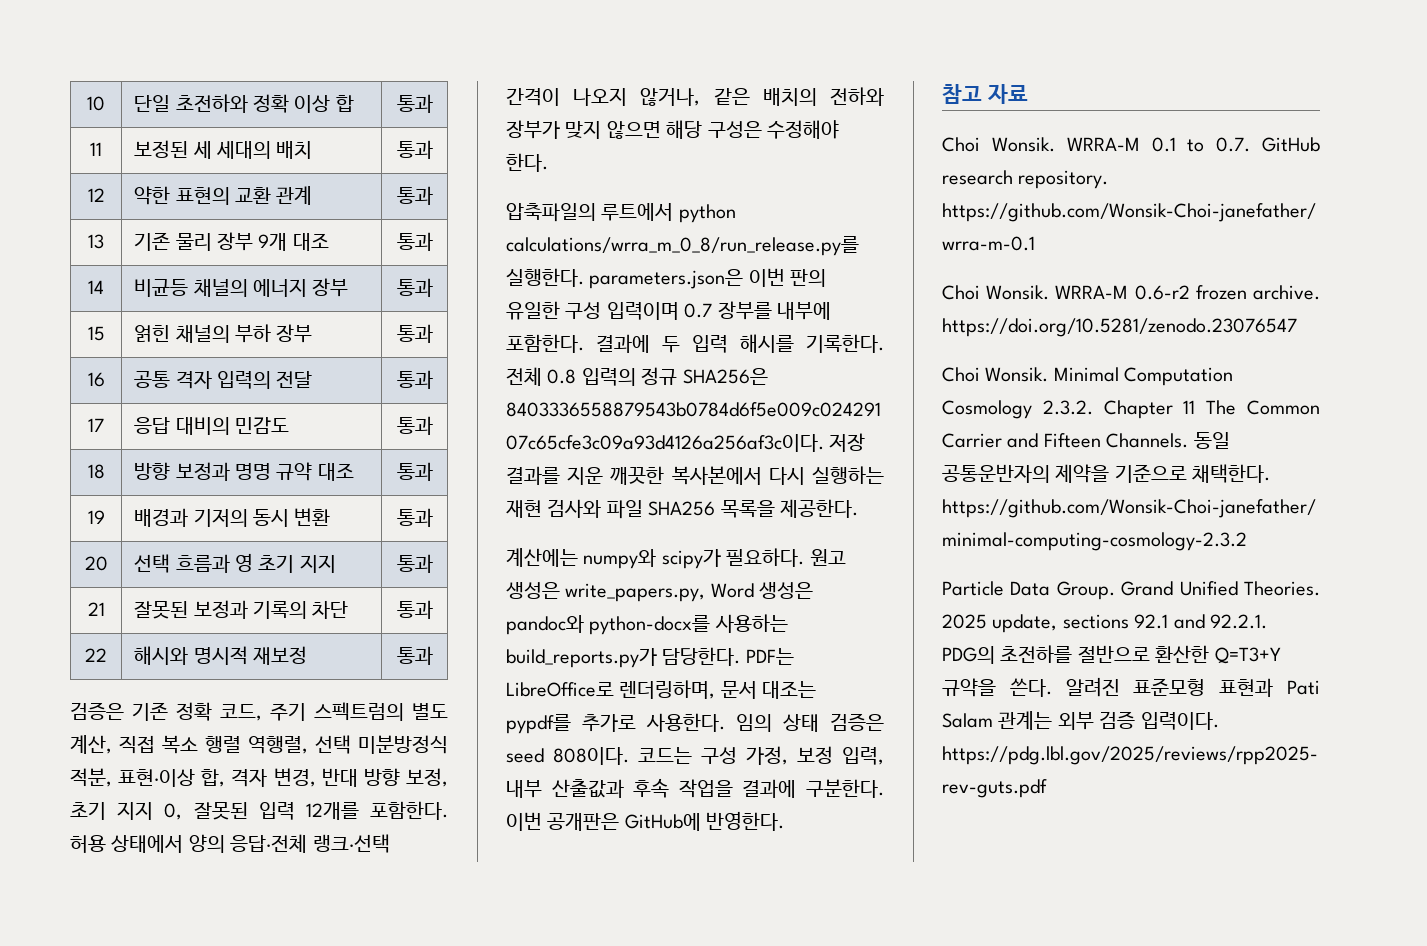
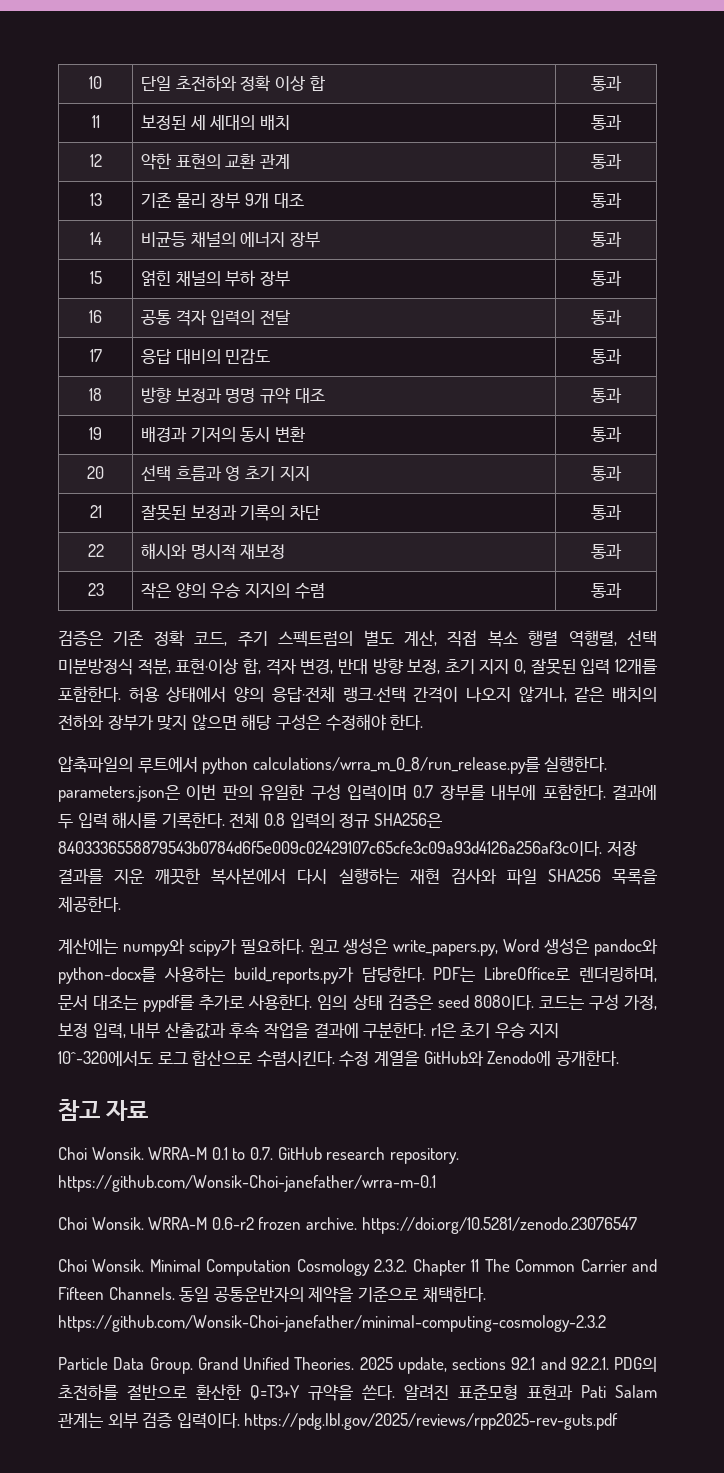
+ 23 | 작은 양의 우승 지지의 수렴 | 통과
- 코드는 구성 가정, 보정 입력, 내부 산출값과 후속 작업을 결과에 구분한다. 이번 공개판은 GitHub에 반영한다.
+ 코드는 구성 가정, 보정 입력, 내부 산출값과 후속 작업을 결과에 구분한다. r1은 초기 우승 지지 10^-320에서도 로그 합산으로 수렴시킨다. 수정 계열을 GitHub와 Zenodo에 공개한다.

